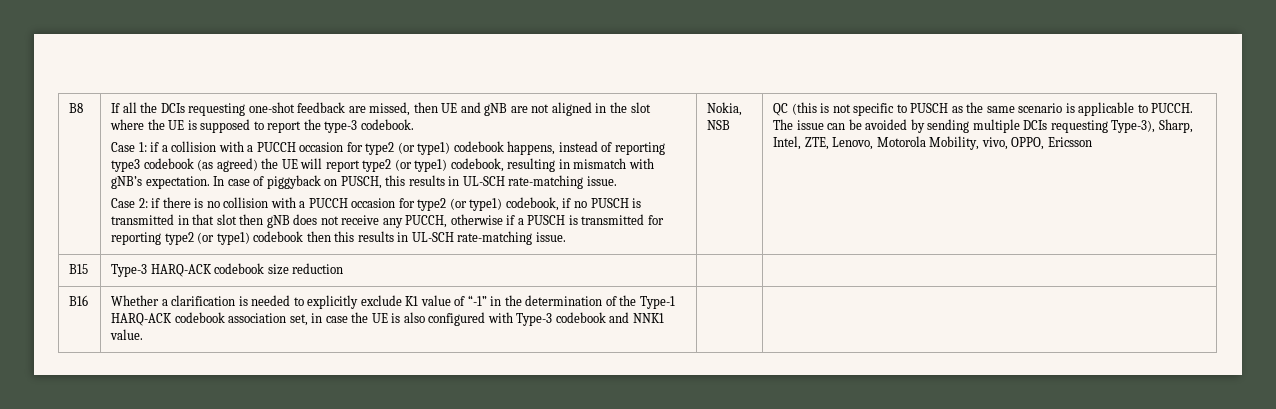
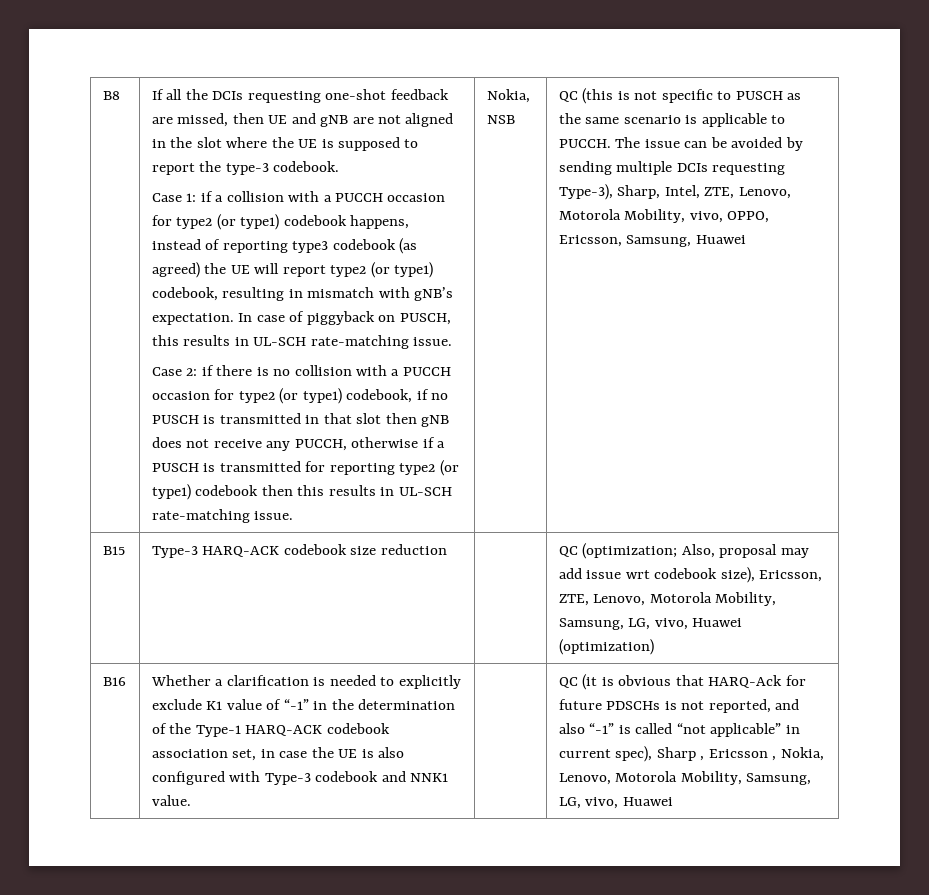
- The issue can be avoided by sending multiple DCIs requesting Type-3), Sharp, Intel, ZTE, Lenovo, Motorola Mobility, vivo, OPPO, Ericsson
+ The issue can be avoided by sending multiple DCIs requesting Type-3), Sharp, Intel, ZTE, Lenovo, Motorola Mobility, vivo, OPPO, Ericsson, Samsung, Huawei
- B15 | Type-3 HARQ-ACK codebook size reduction | |
+ B15 | Type-3 HARQ-ACK codebook size reduction | | QC (optimization; Also, proposal may add issue wrt codebook size), Ericsson, ZTE, Lenovo, Motorola Mobility, Samsung, LG, vivo, Huawei (optimization)
+ QC (it is obvious that HARQ-Ack for future PDSCHs is not reported, and also “-1” is called “not applicable” in current spec), Sharp , Ericsson , Nokia, Lenovo, Motorola Mobility, Samsung, LG, vivo, Huawei

